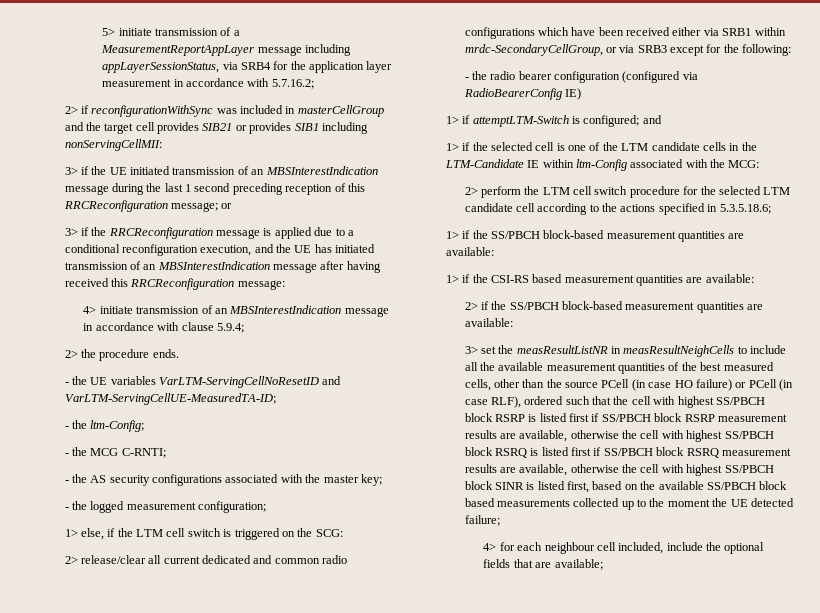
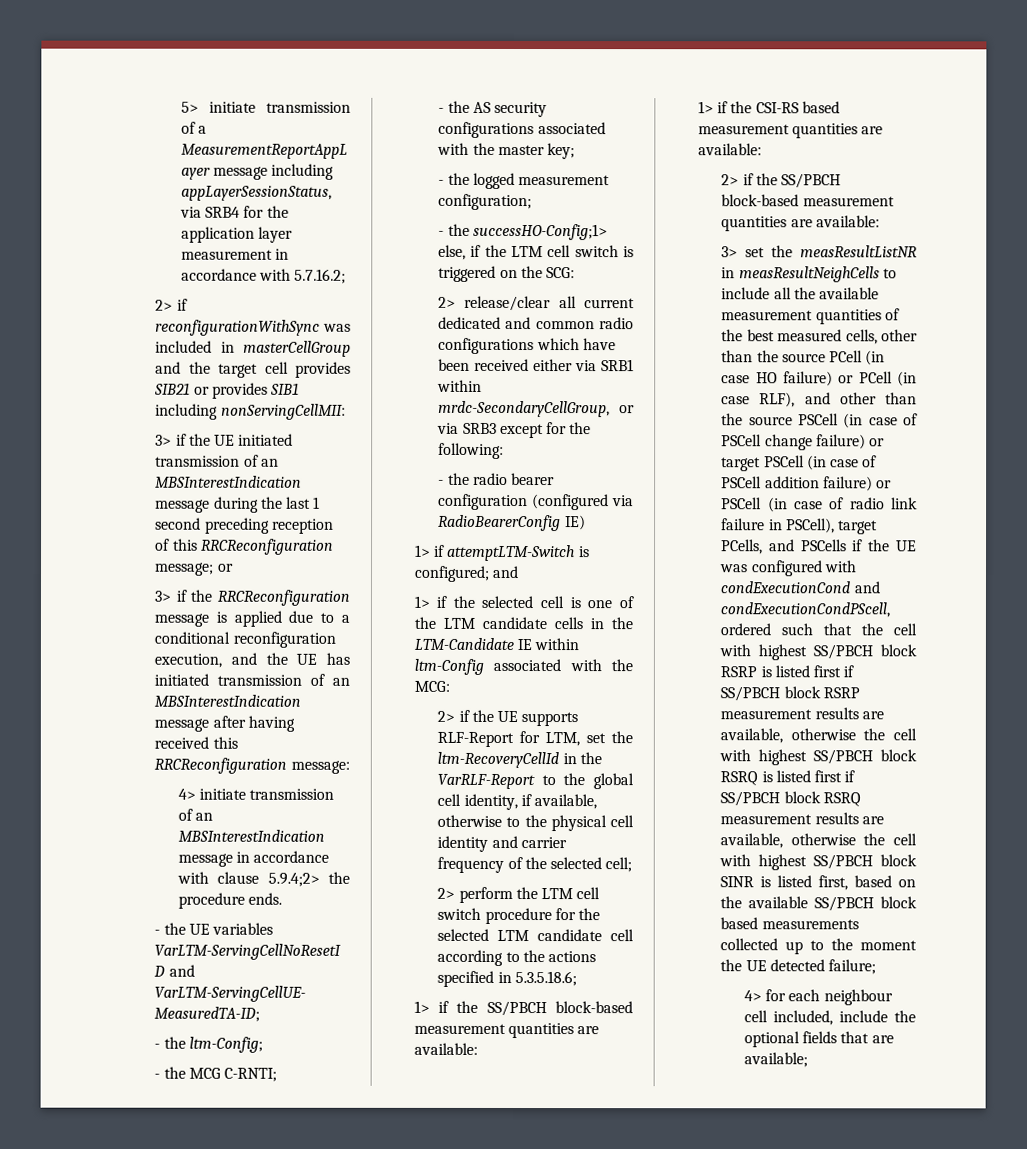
- 4> initiate transmission of an MBSInterestIndication message in accordance with clause 5.9.4;
- 2> the procedure ends.
+ 4> initiate transmission of an MBSInterestIndication message in accordance with clause 5.9.4;2> the procedure ends.
- 1> else, if the LTM cell switch is triggered on the SCG:
+ - the successHO-Config;1> else, if the LTM cell switch is triggered on the SCG:
+ 2> if the UE supports RLF-Report for LTM, set the ltm-RecoveryCellId in the VarRLF-Report to the global cell identity, if available, otherwise to the physical cell identity and carrier frequency of the selected cell;
- 3> set the measResultListNR in measResultNeighCells to include all the available measurement quantities of the best measured cells, other than the source PCell (in case HO failure) or PCell (in case RLF), ordered such that the cell with highest SS/PBCH block RSRP is listed first if SS/PBCH block RSRP measurement results are available, otherwise the cell with highest SS/PBCH block RSRQ is listed first if SS/PBCH block RSRQ measurement results are available, otherwise the cell with highest SS/PBCH block SINR is listed first, based on the available SS/PBCH block based measurements collected up to the moment the UE detected failure;
+ 3> set the measResultListNR in measResultNeighCells to include all the available measurement quantities of the best measured cells, other than the source PCell (in case HO failure) or PCell (in case RLF), and other than the source PSCell (in case of PSCell change failure) or target PSCell (in case of PSCell addition failure) or PSCell (in case of radio link failure in PSCell), target PCells, and PSCells if the UE was configured with condExecutionCond and condExecutionCondPScell, ordered such that the cell with highest SS/PBCH block RSRP is listed first if SS/PBCH block RSRP measurement results are available, otherwise the cell with highest SS/PBCH block RSRQ is listed first if SS/PBCH block RSRQ measurement results are available, otherwise the cell with highest SS/PBCH block SINR is listed first, based on the available SS/PBCH block based measurements collected up to the moment the UE detected failure;

